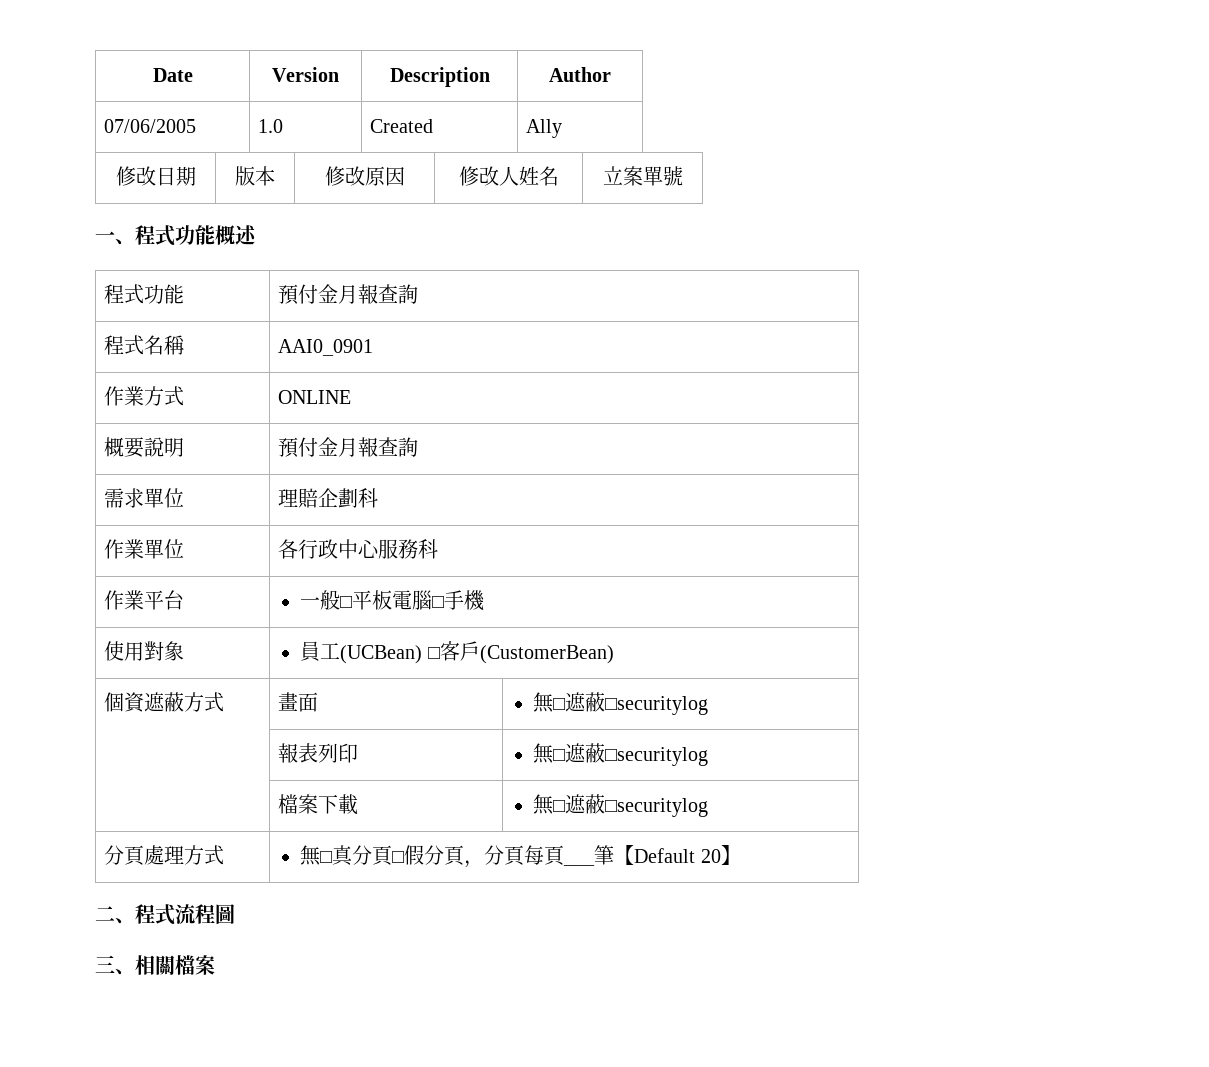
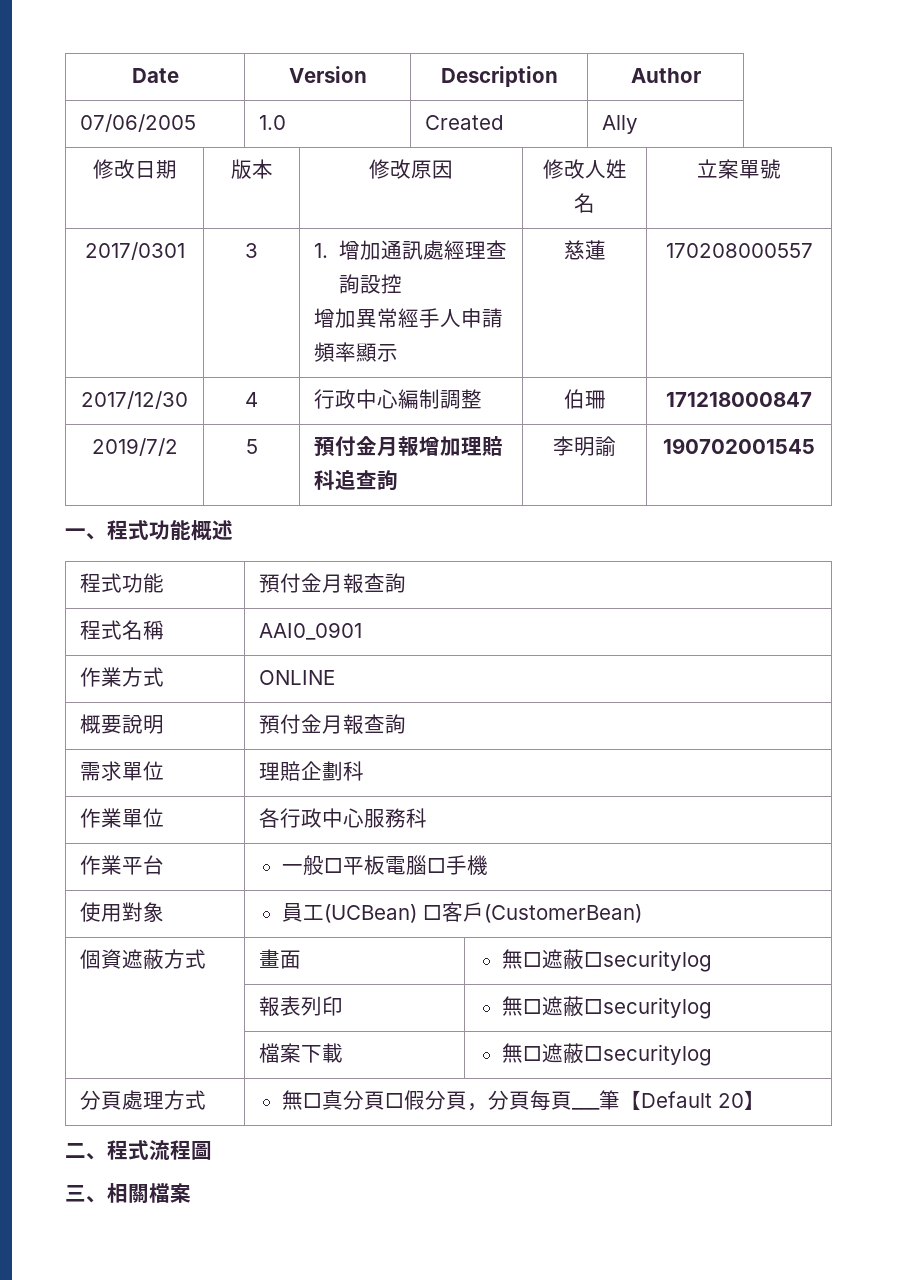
+ 2017/0301 | 3 | 1.增加通訊處經理查詢設控
+ 增加異常經手人申請頻率顯示 | 慈蓮 | 170208000557
+ 2017/12/30 | 4 | 行政中心編制調整 | 伯珊 | 171218000847
+ 2019/7/2 | 5 | 預付金月報增加理賠科追查詢 | 李明諭 | 190702001545

